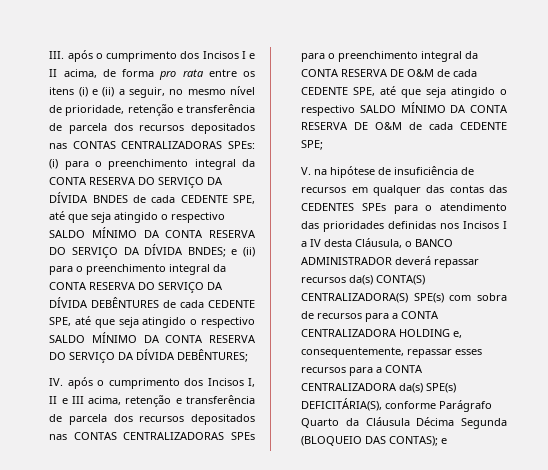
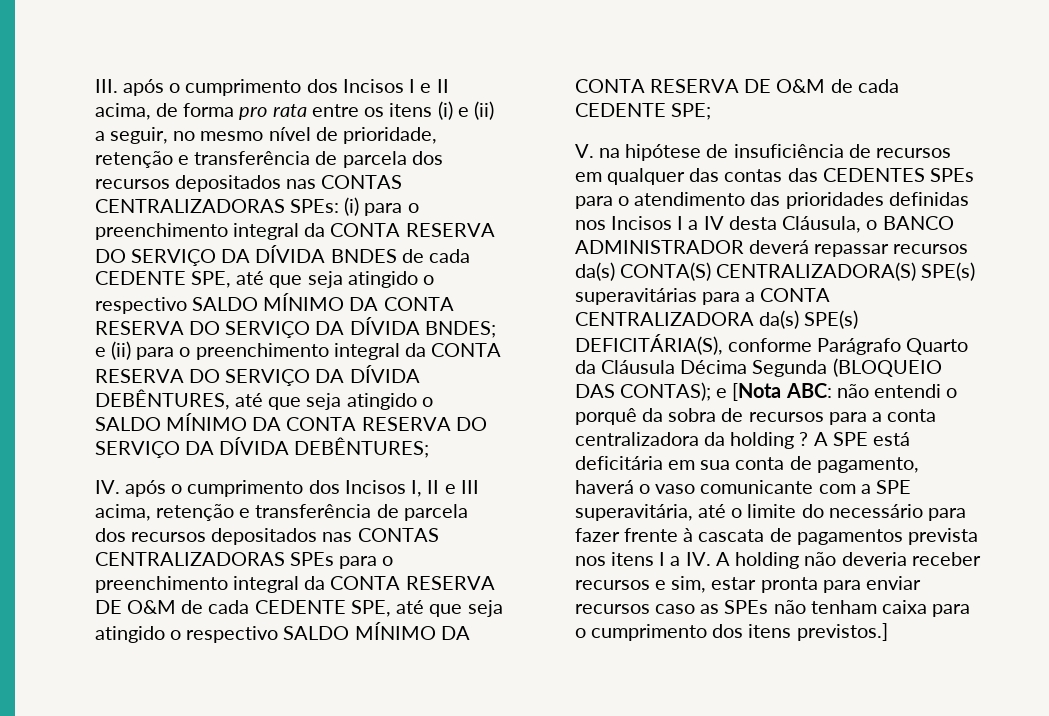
- e (ii) para o preenchimento integral da CONTA RESERVA DO SERVIÇO DA DÍVIDA DEBÊNTURES de cada CEDENTE SPE, até que seja atingido o respectivo SALDO MÍNIMO DA CONTA RESERVA DO SERVIÇO DA DÍVIDA DEBÊNTURES;
+ e (ii) para o preenchimento integral da CONTA RESERVA DO SERVIÇO DA DÍVIDA DEBÊNTURES, até que seja atingido o SALDO MÍNIMO DA CONTA RESERVA DO SERVIÇO DA DÍVIDA DEBÊNTURES;
- V. na hipótese de insuficiência de recursos em qualquer das contas das CEDENTES SPEs para o atendimento das prioridades definidas nos Incisos I a IV desta Cláusula, o BANCO ADMINISTRADOR deverá repassar recursos da(s) CONTA(S) CENTRALIZADORA(S) SPE(s) com sobra de recursos para a CONTA CENTRALIZADORA HOLDING e, consequentemente, repassar esses recursos para a CONTA CENTRALIZADORA da(s) SPE(s) DEFICITÁRIA(S), conforme Parágrafo Quarto da Cláusula Décima Segunda (BLOQUEIO DAS CONTAS); e
+ V. na hipótese de insuficiência de recursos em qualquer das contas das CEDENTES SPEs para o atendimento das prioridades definidas nos Incisos I a IV desta Cláusula, o BANCO ADMINISTRADOR deverá repassar recursos da(s) CONTA(S) CENTRALIZADORA(S) SPE(s) superavitárias para a CONTA CENTRALIZADORA da(s) SPE(s) DEFICITÁRIA(S), conforme Parágrafo Quarto da Cláusula Décima Segunda (BLOQUEIO DAS CONTAS); e [Nota ABC: não entendi o porquê da sobra de recursos para a conta centralizadora da holding ? A SPE está deficitária em sua conta de pagamento, haverá o vaso comunicante com a SPE superavitária, até o limite do necessário para fazer frente à cascata de pagamentos prevista nos itens I a IV. A holding não deveria receber recursos e sim, estar pronta para enviar recursos caso as SPEs não tenham caixa para o cumprimento dos itens previstos.]

